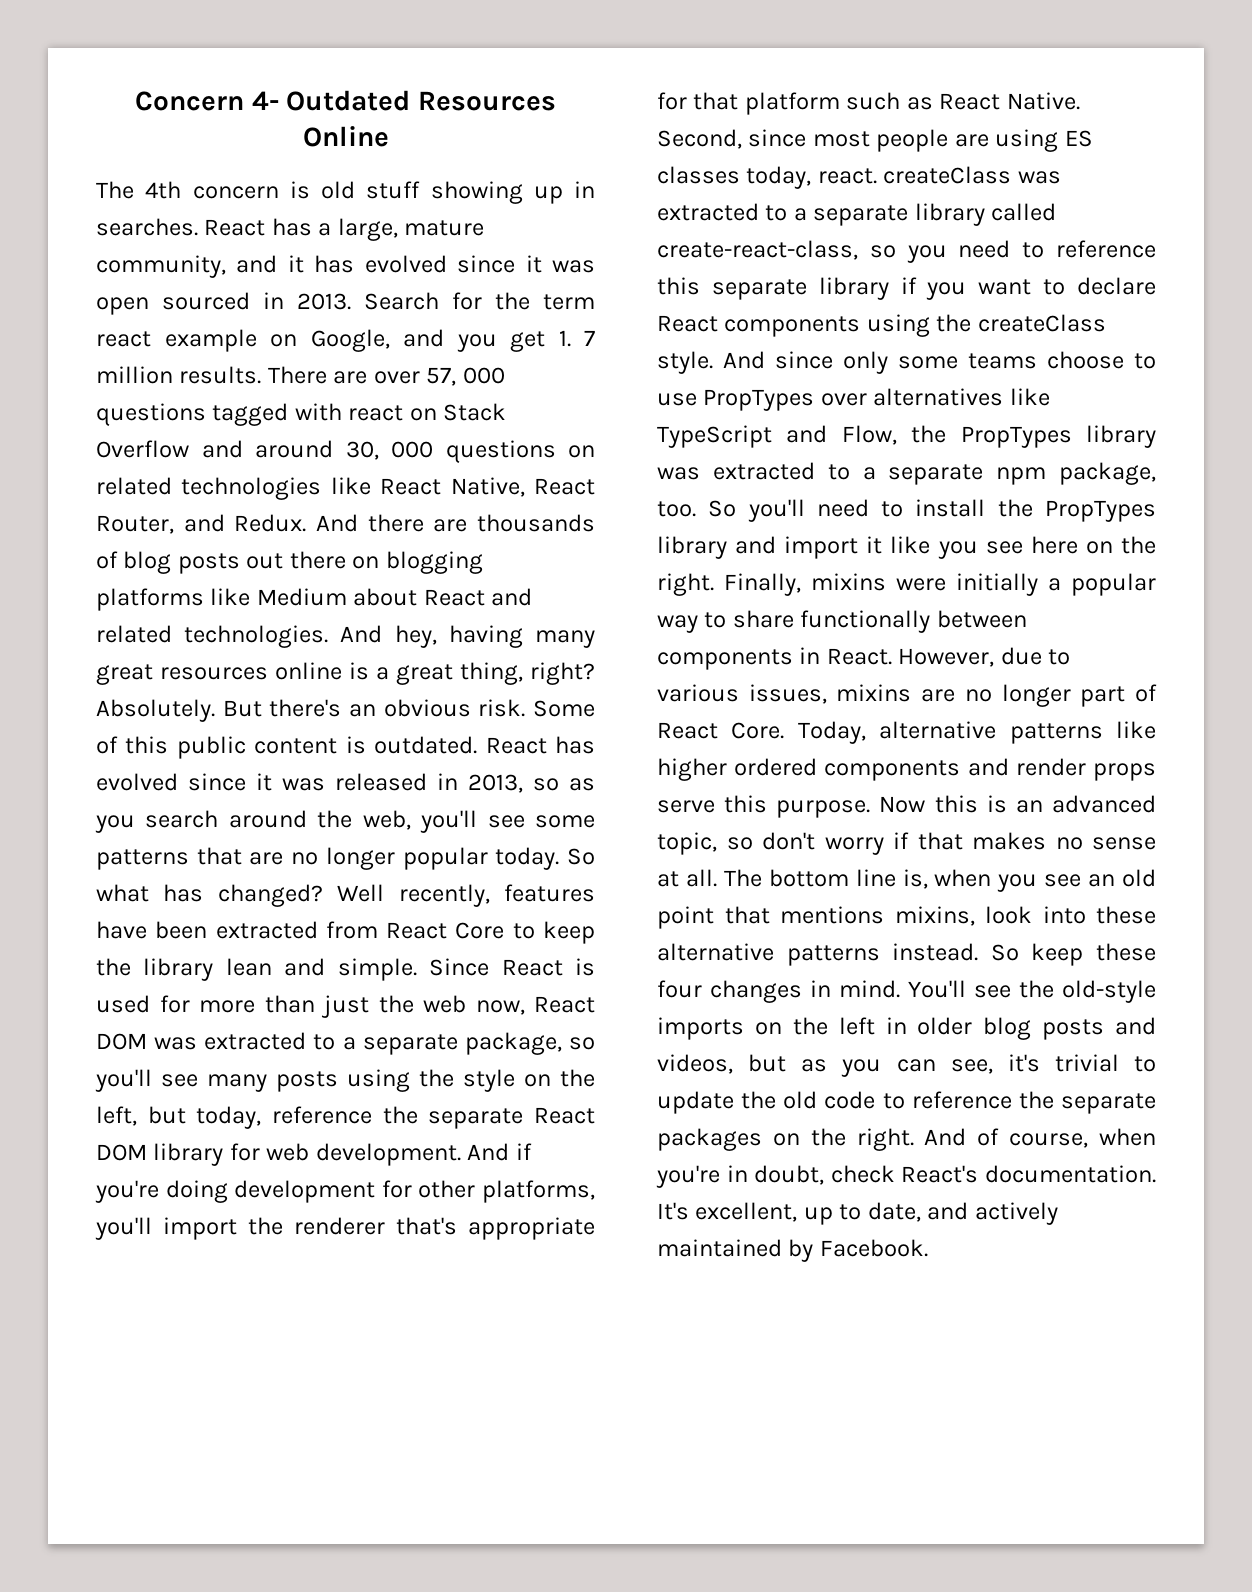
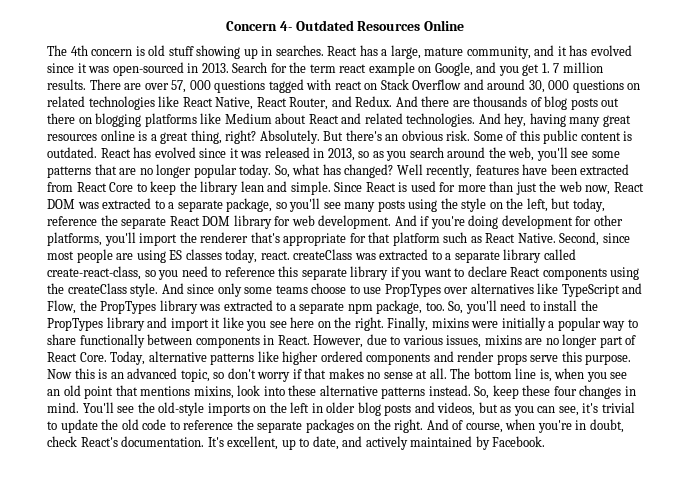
- React has a large, mature community, and it has evolved since it was open sourced in 2013.
+ React has a large, mature community, and it has evolved since it was open-sourced in 2013.
- So what has changed?
+ So, what has changed?
- So you'll need to install the PropTypes library and import it like you see here on the right.
+ So, you'll need to install the PropTypes library and import it like you see here on the right.
- So keep these four changes in mind.
+ So, keep these four changes in mind.

